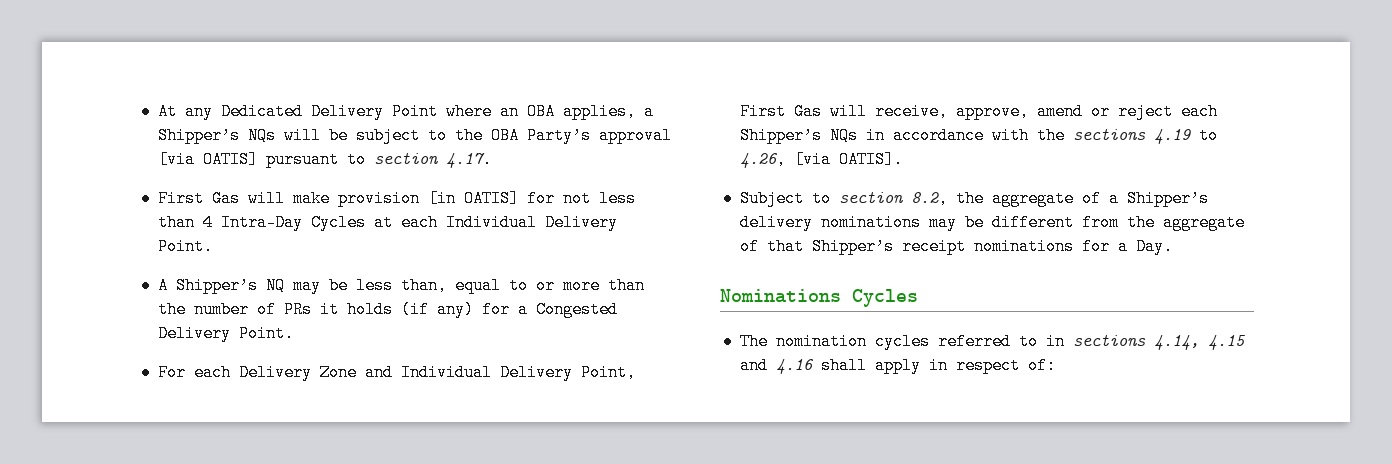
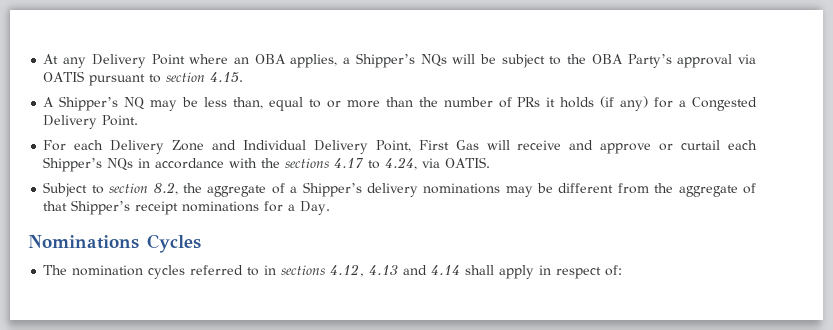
- At any Dedicated Delivery Point where an OBA applies, a Shipper’s NQs will be subject to the OBA Party’s approval [via OATIS] pursuant to section 4.17.
- First Gas will make provision [in OATIS] for not less than 4 Intra-Day Cycles at each Individual Delivery Point.
+ At any Delivery Point where an OBA applies, a Shipper’s NQs will be subject to the OBA Party’s approval via OATIS pursuant to section 4.15.
- For each Delivery Zone and Individual Delivery Point, First Gas will receive, approve, amend or reject each Shipper’s NQs in accordance with the sections 4.19 to 4.26, [via OATIS].
+ For each Delivery Zone and Individual Delivery Point, First Gas will receive and approve or curtail each Shipper’s NQs in accordance with the sections 4.17 to 4.24, via OATIS.
- The nomination cycles referred to in sections 4.14, 4.15 and 4.16 shall apply in respect of:
+ The nomination cycles referred to in sections 4.12, 4.13 and 4.14 shall apply in respect of:

